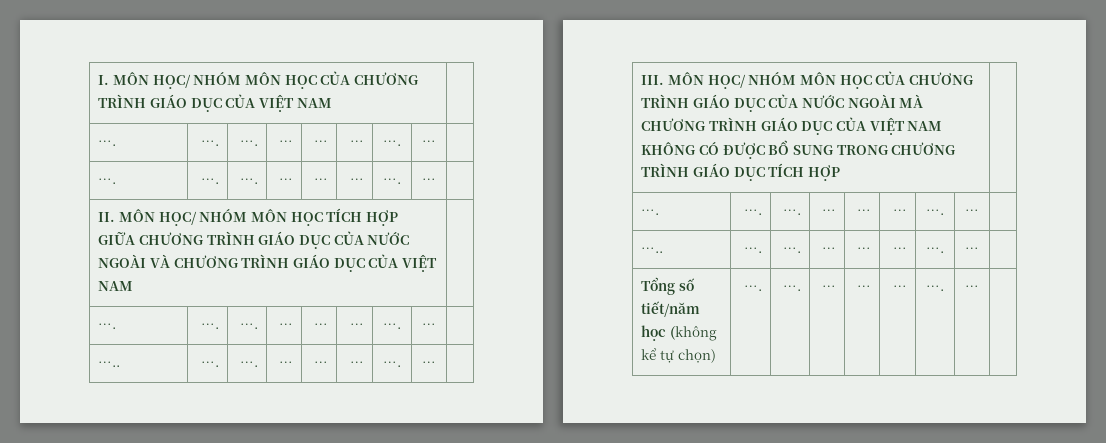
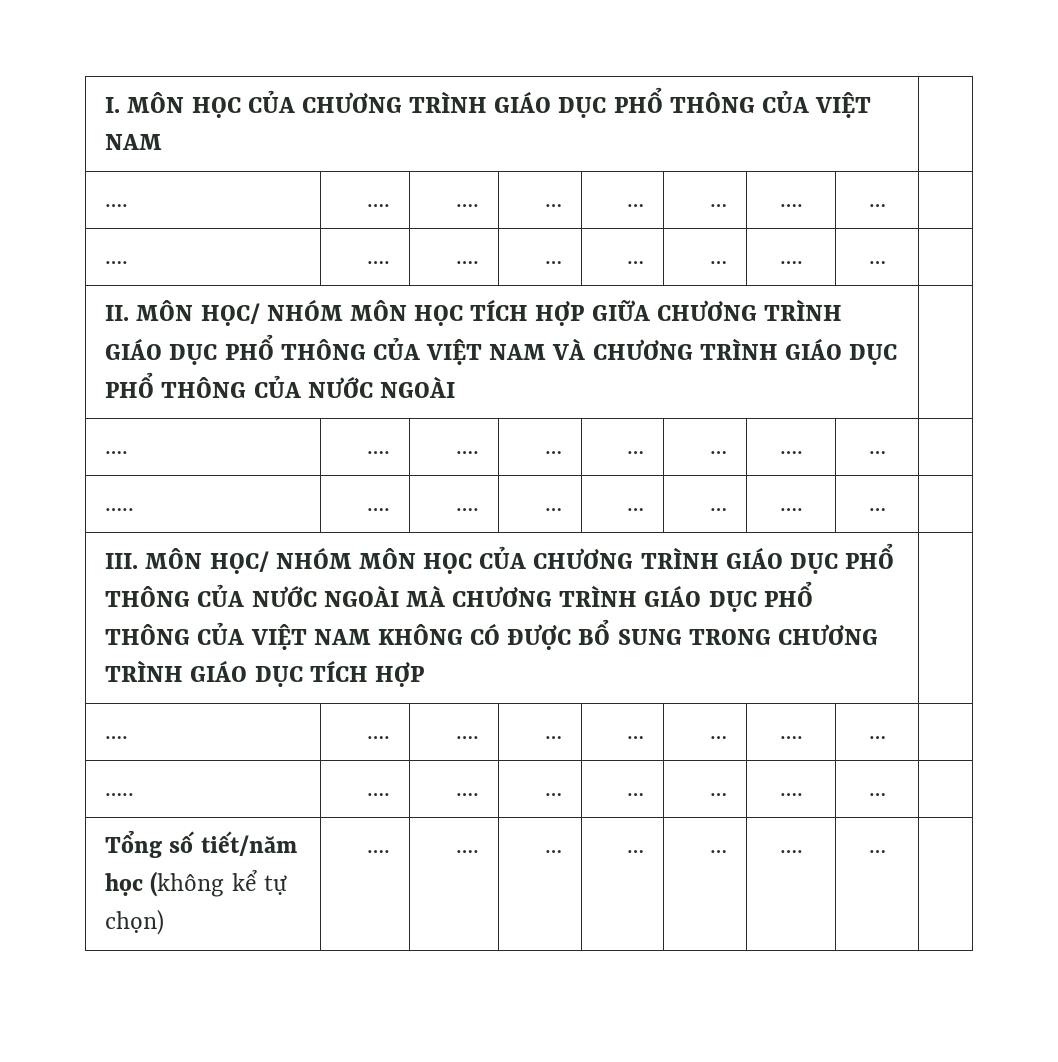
- I. MÔN HỌC/ NHÓM MÔN HỌC CỦA CHƯƠNG TRÌNH GIÁO DỤC CỦA VIỆT NAM |
+ I. MÔN HỌC CỦA CHƯƠNG TRÌNH GIÁO DỤC PHỔ THÔNG CỦA VIỆT NAM |
- II. MÔN HỌC/ NHÓM MÔN HỌC TÍCH HỢP GIỮA CHƯƠNG TRÌNH GIÁO DỤC CỦA NƯỚC NGOÀI VÀ CHƯƠNG TRÌNH GIÁO DỤC CỦA VIỆT NAM |
+ II. MÔN HỌC/ NHÓM MÔN HỌC TÍCH HỢP GIỮA CHƯƠNG TRÌNH GIÁO DỤC PHỔ THÔNG CỦA VIỆT NAM VÀ CHƯƠNG TRÌNH GIÁO DỤC PHỔ THÔNG CỦA NƯỚC NGOÀI |
- III. MÔN HỌC/ NHÓM MÔN HỌC CỦA CHƯƠNG TRÌNH GIÁO DỤC CỦA NƯỚC NGOÀI MÀ CHƯƠNG TRÌNH GIÁO DỤC CỦA VIỆT NAM KHÔNG CÓ ĐƯỢC BỔ SUNG TRONG CHƯƠNG TRÌNH GIÁO DỤC TÍCH HỢP |
+ III. MÔN HỌC/ NHÓM MÔN HỌC CỦA CHƯƠNG TRÌNH GIÁO DỤC PHỔ THÔNG CỦA NƯỚC NGOÀI MÀ CHƯƠNG TRÌNH GIÁO DỤC PHỔ THÔNG CỦA VIỆT NAM KHÔNG CÓ ĐƯỢC BỔ SUNG TRONG CHƯƠNG TRÌNH GIÁO DỤC TÍCH HỢP |

